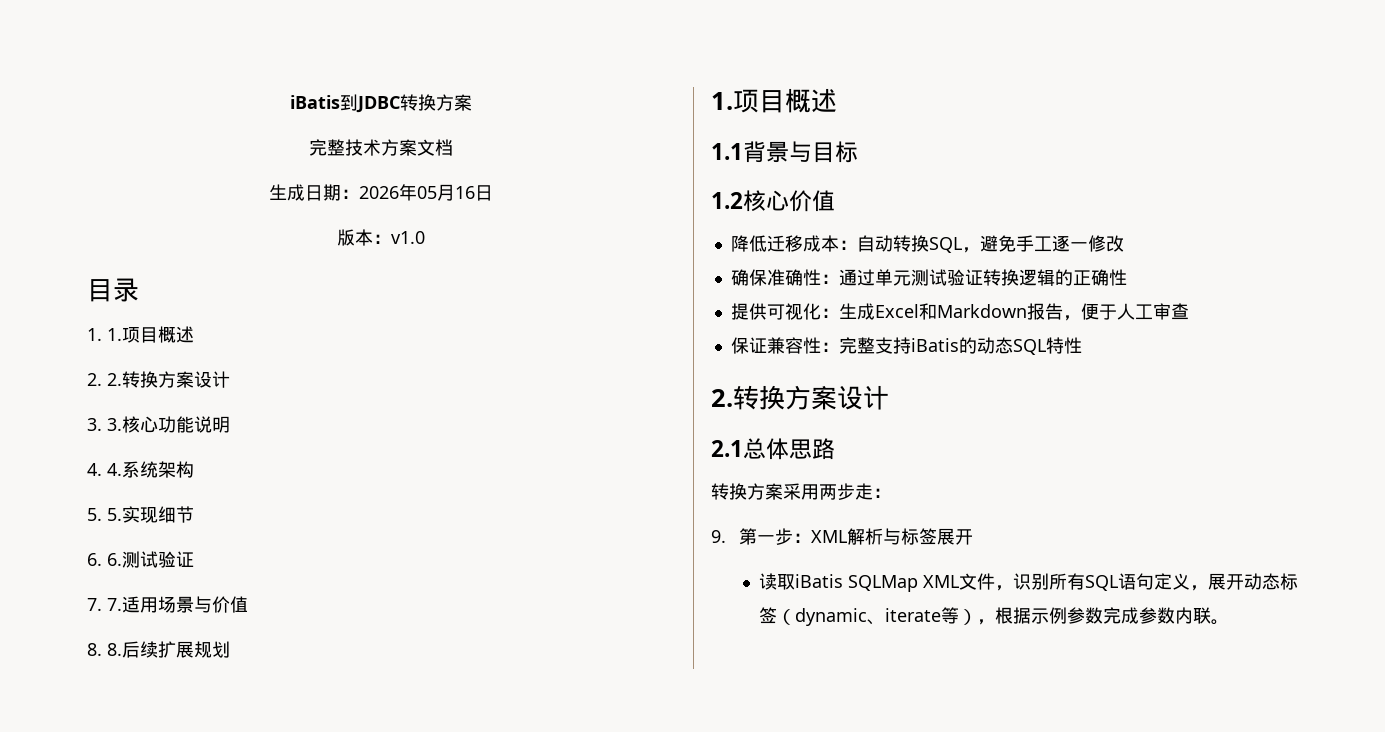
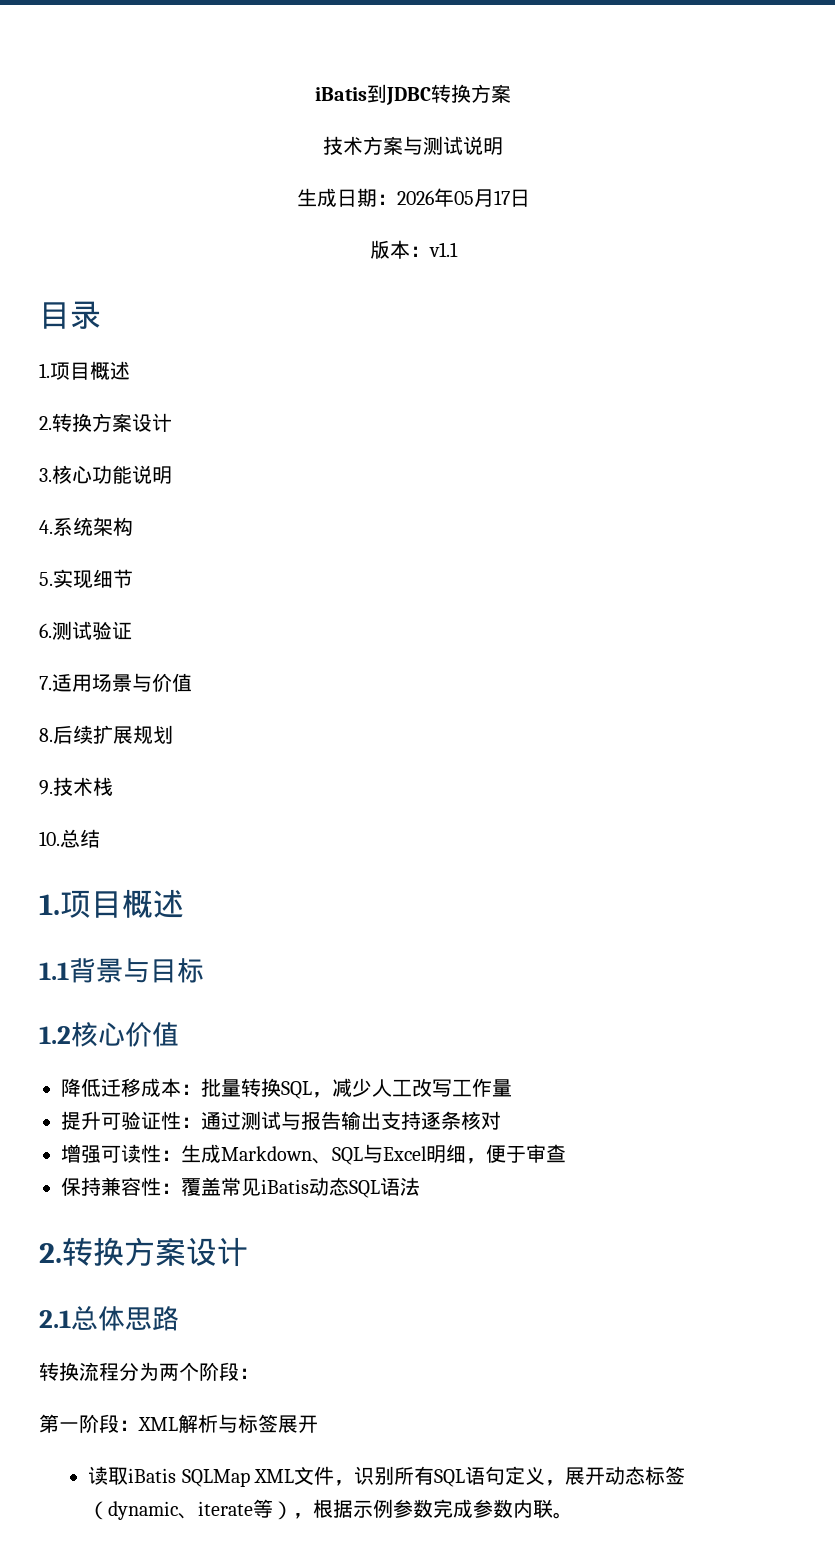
- 完整技术方案文档
+ 技术方案与测试说明
- 生成日期：2026年05月16日
+ 生成日期：2026年05月17日
- 版本：v1.0
+ 版本：v1.1
  目录
- 1. 1.项目概述
- 2. 2.转换方案设计
+ 1.项目概述
+ 2.转换方案设计
- 3. 3.核心功能说明
+ 3.核心功能说明
- 4. 4.系统架构
+ 4.系统架构
- 5. 5.实现细节
+ 5.实现细节
- 6. 6.测试验证
+ 6.测试验证
- 7. 7.适用场景与价值
+ 7.适用场景与价值
- 8. 8.后续扩展规划
+ 8.后续扩展规划
+ 9.技术栈
+ 10.总结
- 降低迁移成本：自动转换SQL，避免手工逐一修改
- 确保准确性：通过单元测试验证转换逻辑的正确性
- 提供可视化：生成Excel和Markdown报告，便于人工审查
+ 降低迁移成本：批量转换SQL，减少人工改写工作量
+ 提升可验证性：通过测试与报告输出支持逐条核对
+ 增强可读性：生成Markdown、SQL与Excel明细，便于审查
- 保证兼容性：完整支持iBatis的动态SQL特性
+ 保持兼容性：覆盖常见iBatis动态SQL语法
- 转换方案采用两步走：
- 9.第一步：XML解析与标签展开
+ 转换流程分为两个阶段：
+ 第一阶段：XML解析与标签展开

